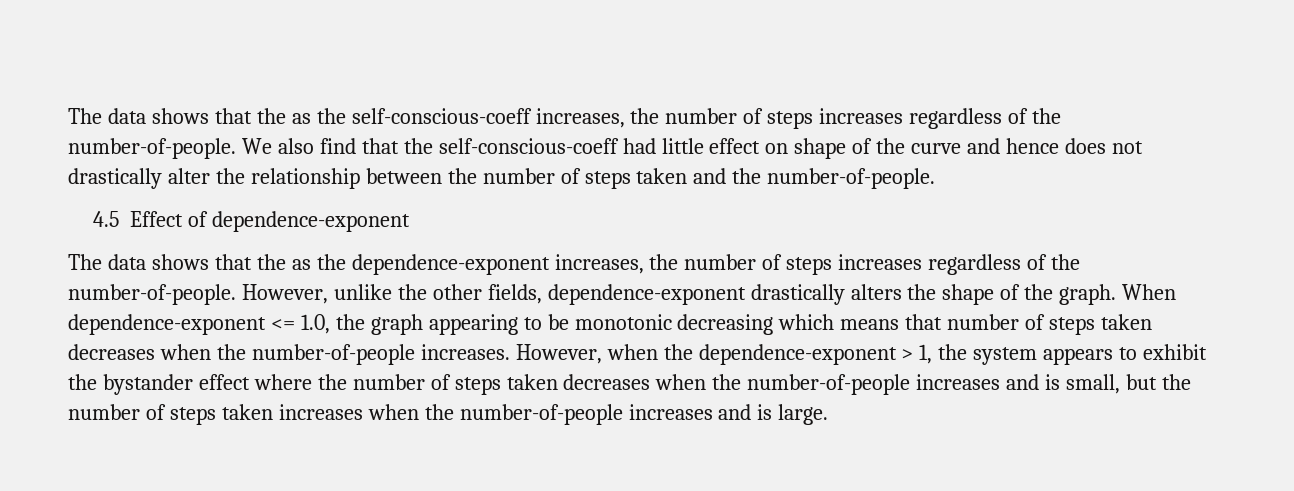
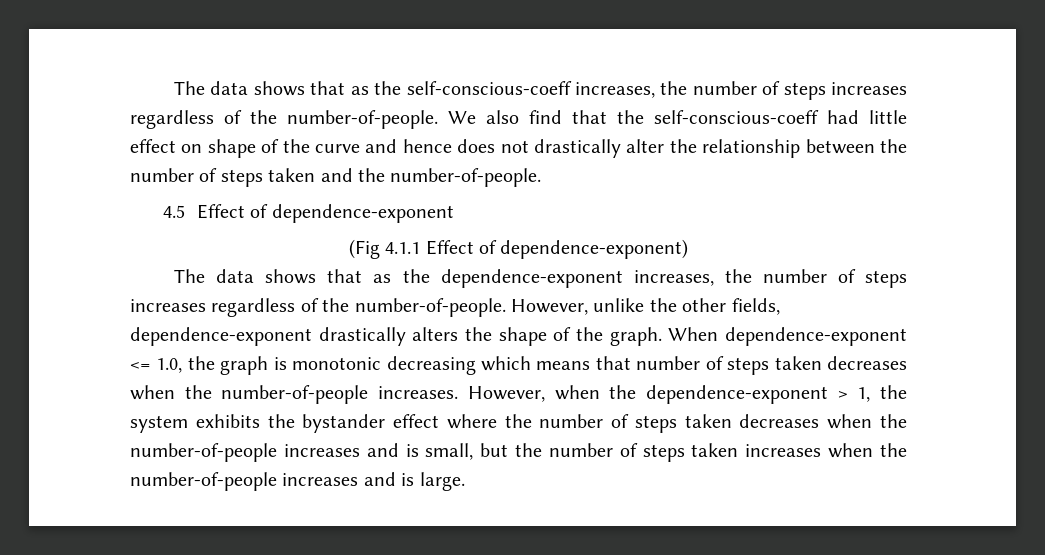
- The data shows that the as the self-conscious-coeff increases, the number of steps increases regardless of the number-of-people.
+ The data shows that as the self-conscious-coeff increases, the number of steps increases regardless of the number-of-people.
- The data shows that the as the dependence-exponent increases, the number of steps increases regardless of the number-of-people.
+ (Fig 4.1.1 Effect of dependence-exponent)
+ The data shows that as the dependence-exponent increases, the number of steps increases regardless of the number-of-people.
- When dependence-exponent <= 1.0, the graph appearing to be monotonic decreasing which means that number of steps taken decreases when the number-of-people increases.
+ When dependence-exponent <= 1.0, the graph is monotonic decreasing which means that number of steps taken decreases when the number-of-people increases.
- However, when the dependence-exponent > 1, the system appears to exhibit the bystander effect where the number of steps taken decreases when the number-of-people increases and is small, but the number of steps taken increases when the number-of-people increases and is large.
+ However, when the dependence-exponent > 1, the system exhibits the bystander effect where the number of steps taken decreases when the number-of-people increases and is small, but the number of steps taken increases when the number-of-people increases and is large.

